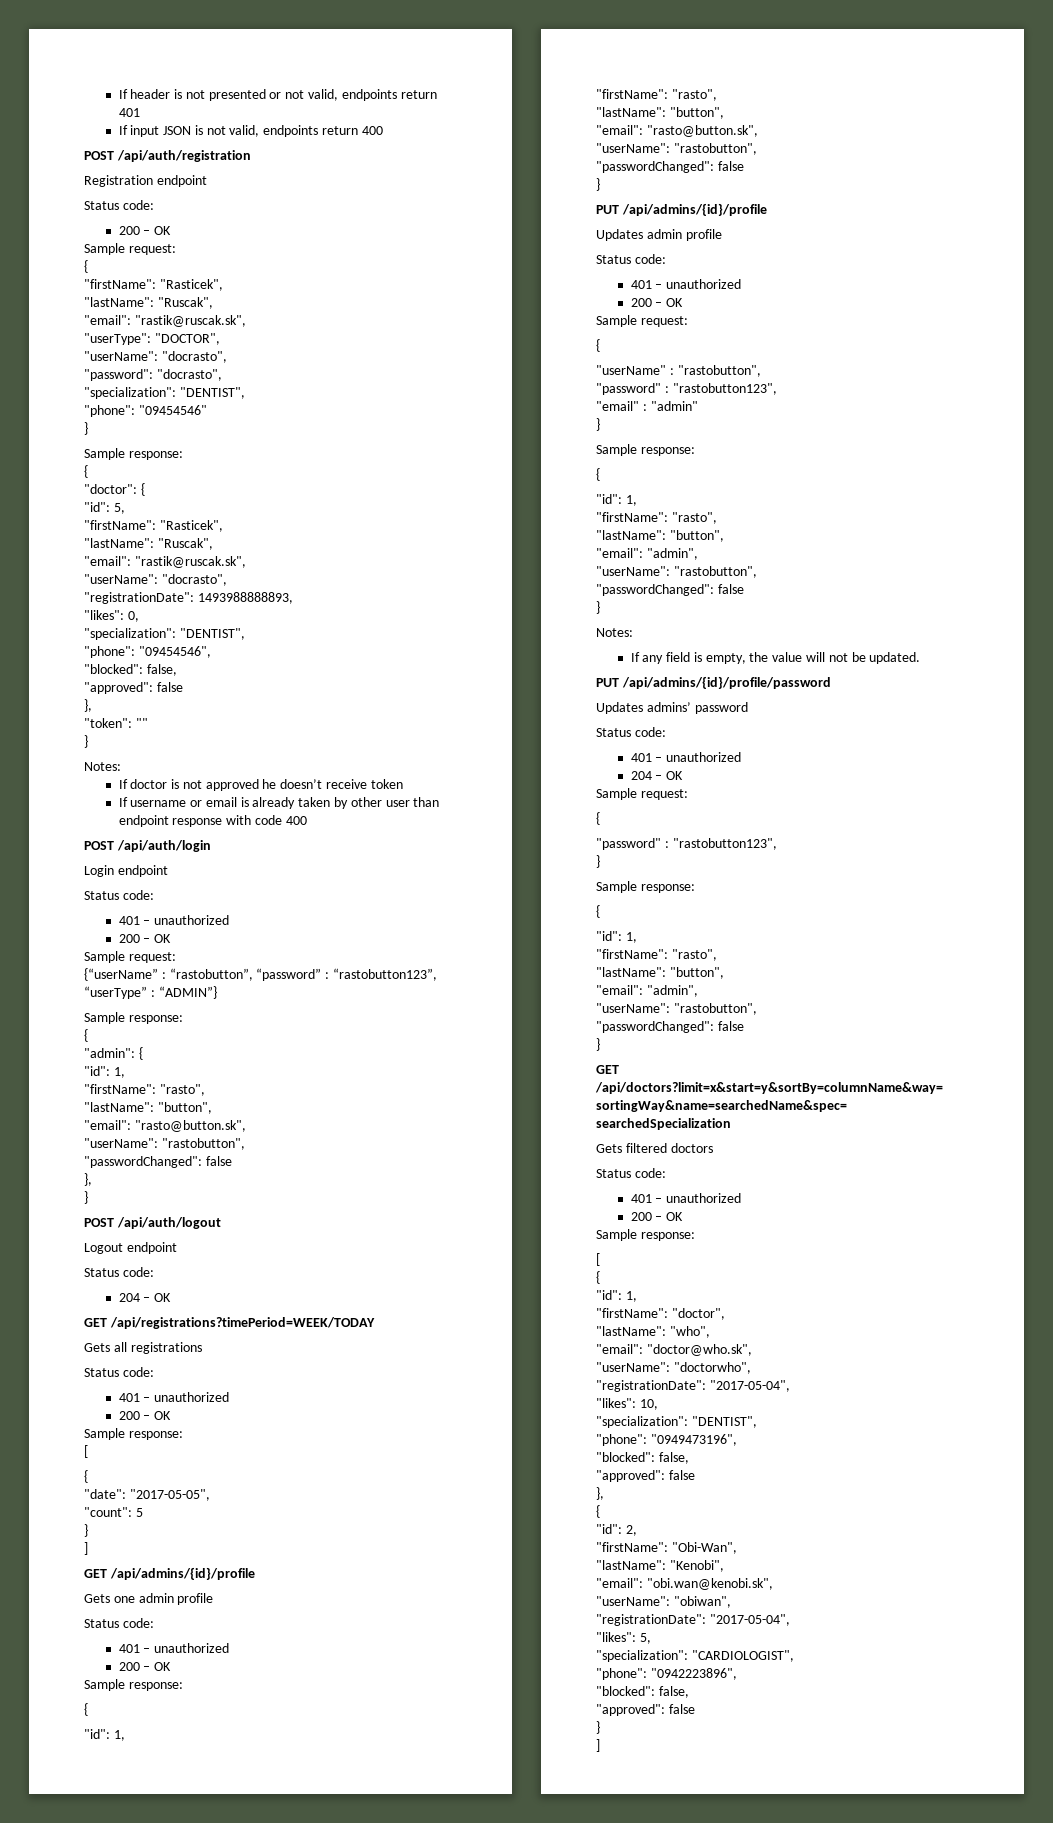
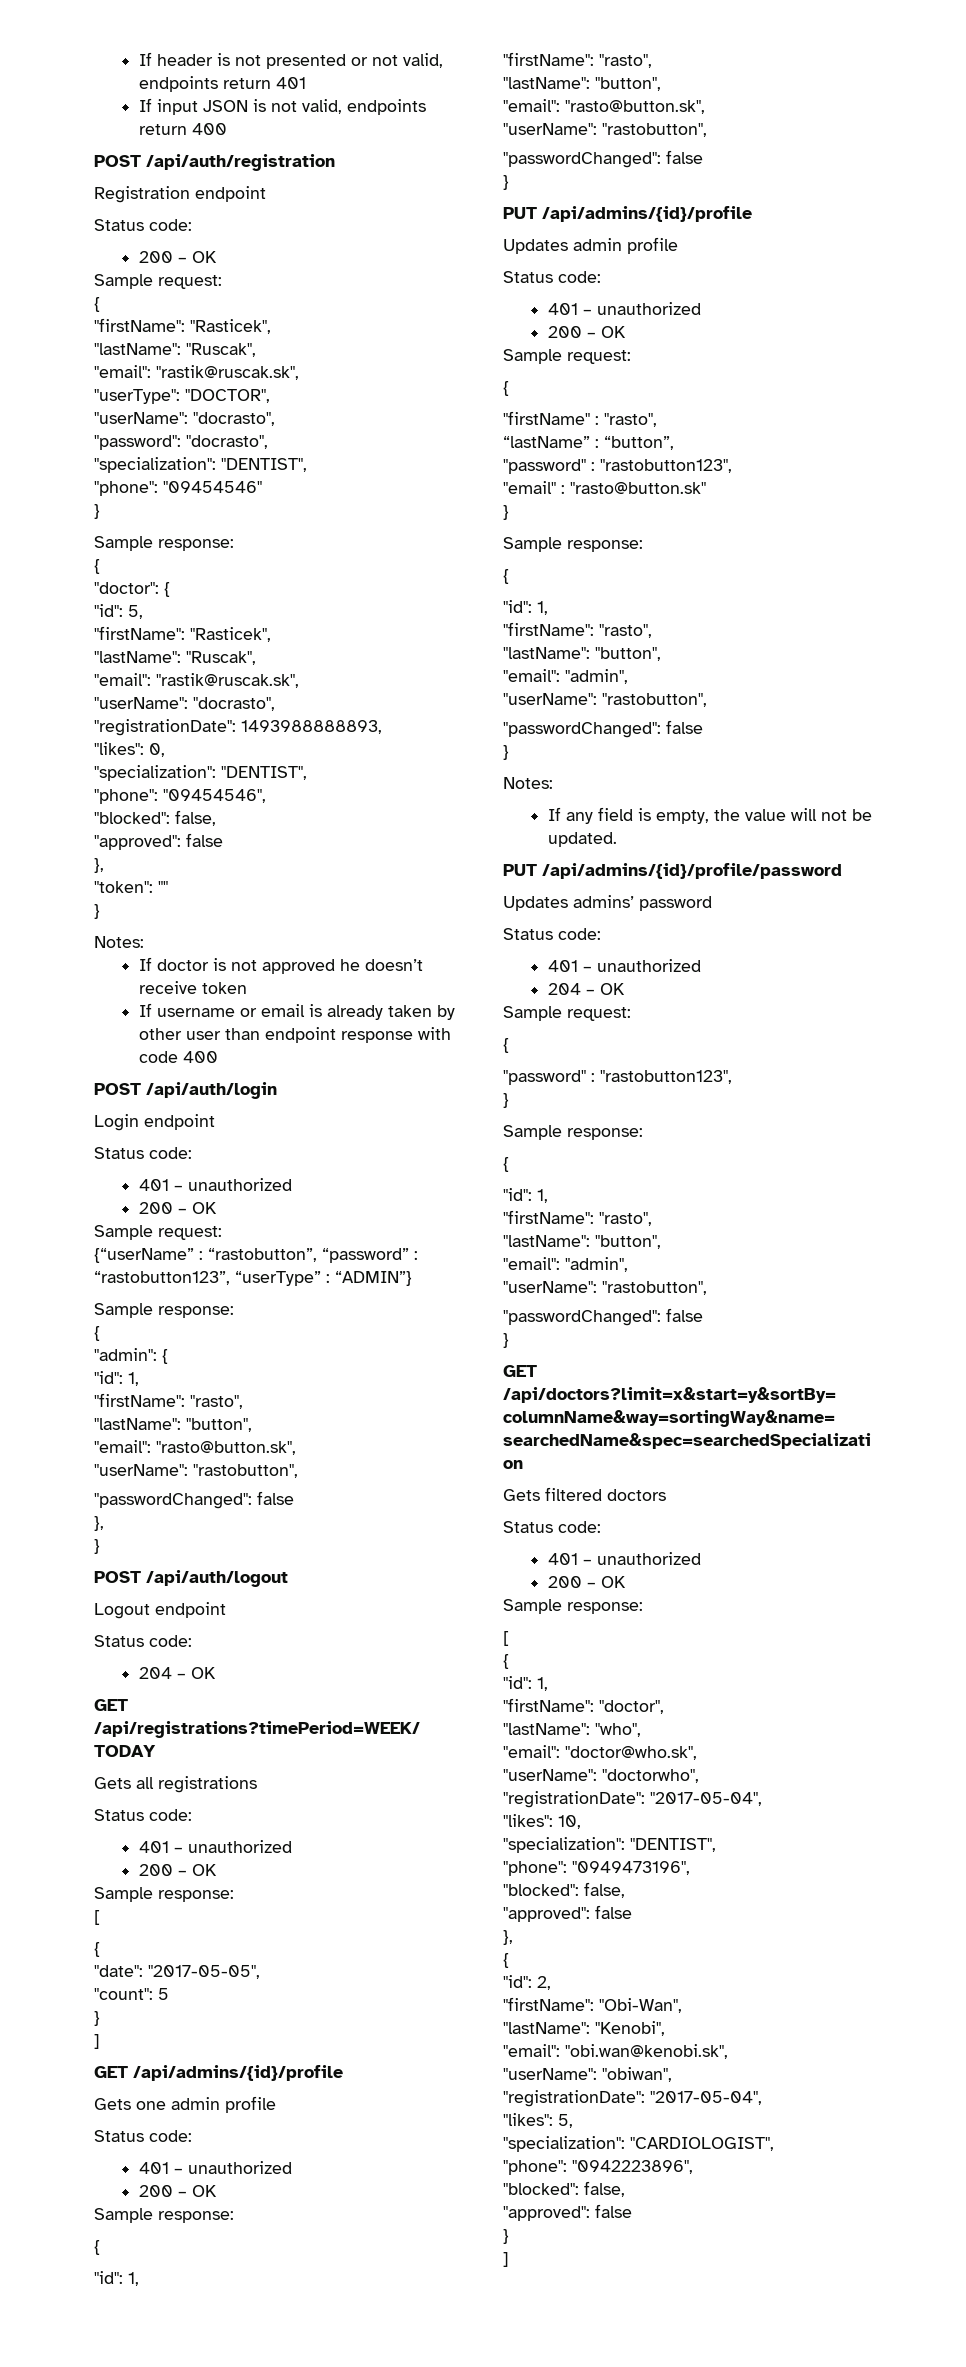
- "userName" : "rastobutton",
+ "firstName" : "rasto",
+ “lastName” : “button”,
- "email" : "admin"
+ "email" : "rasto@button.sk"

